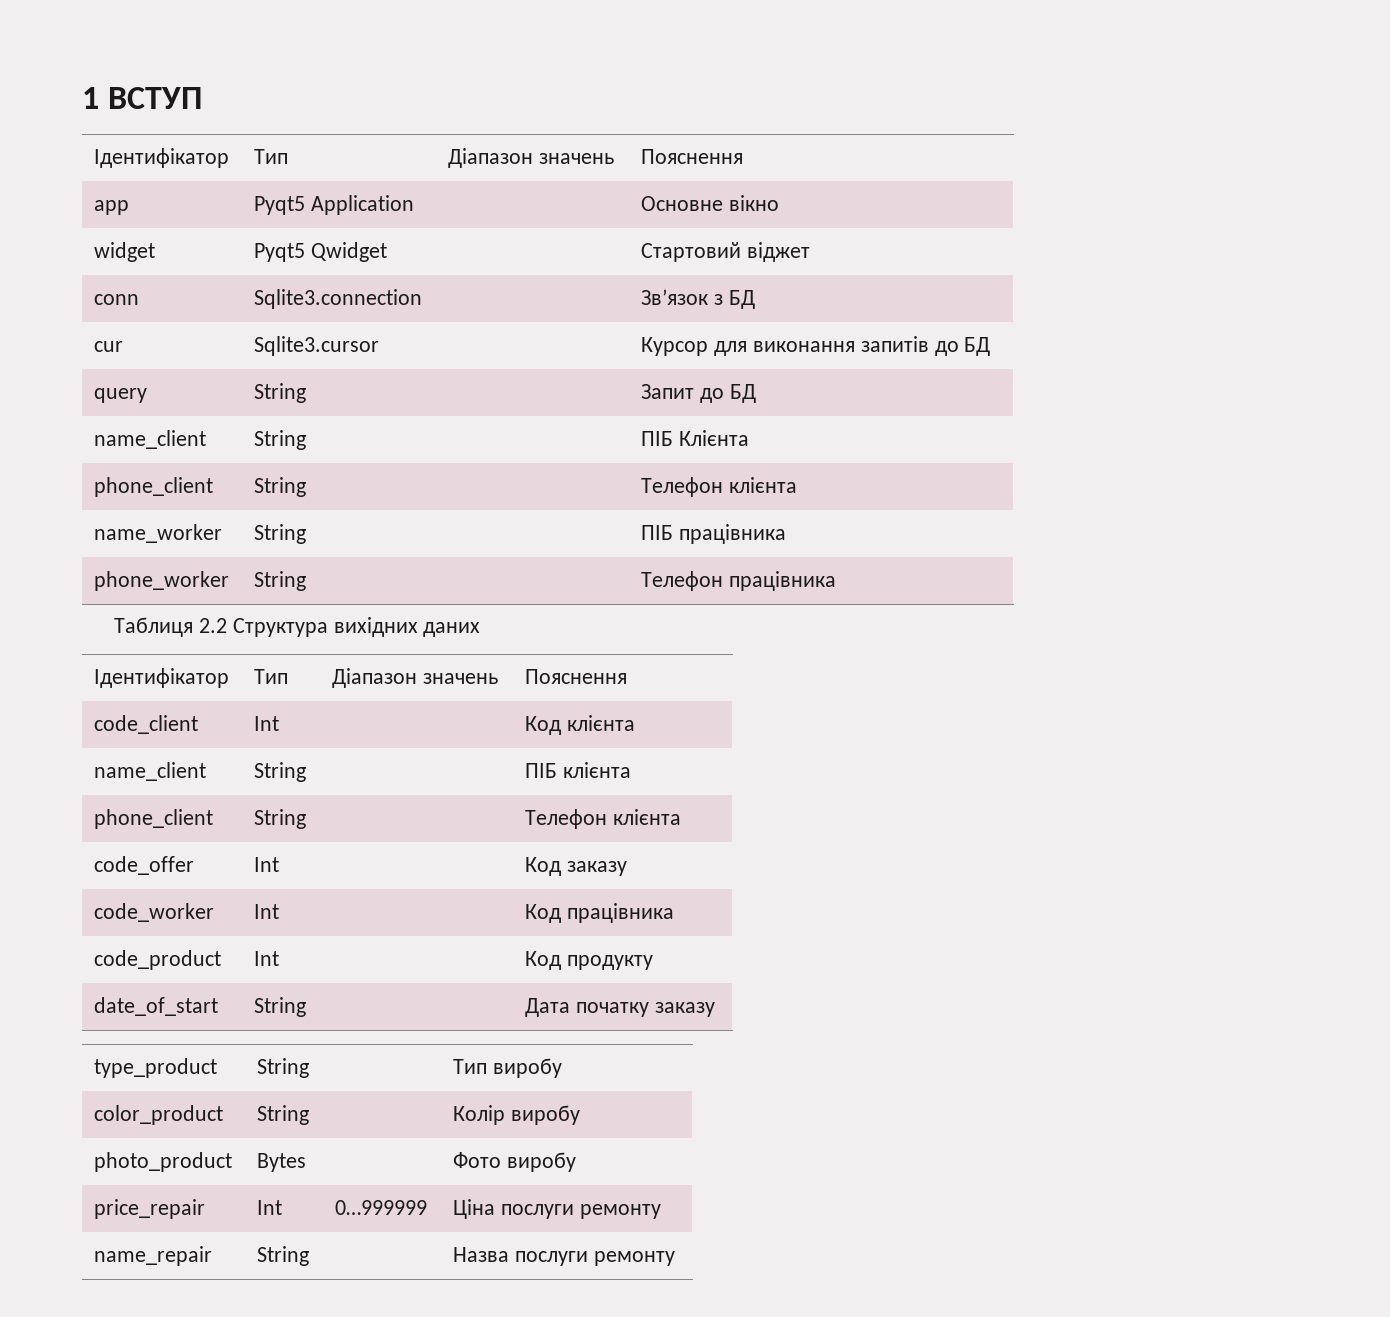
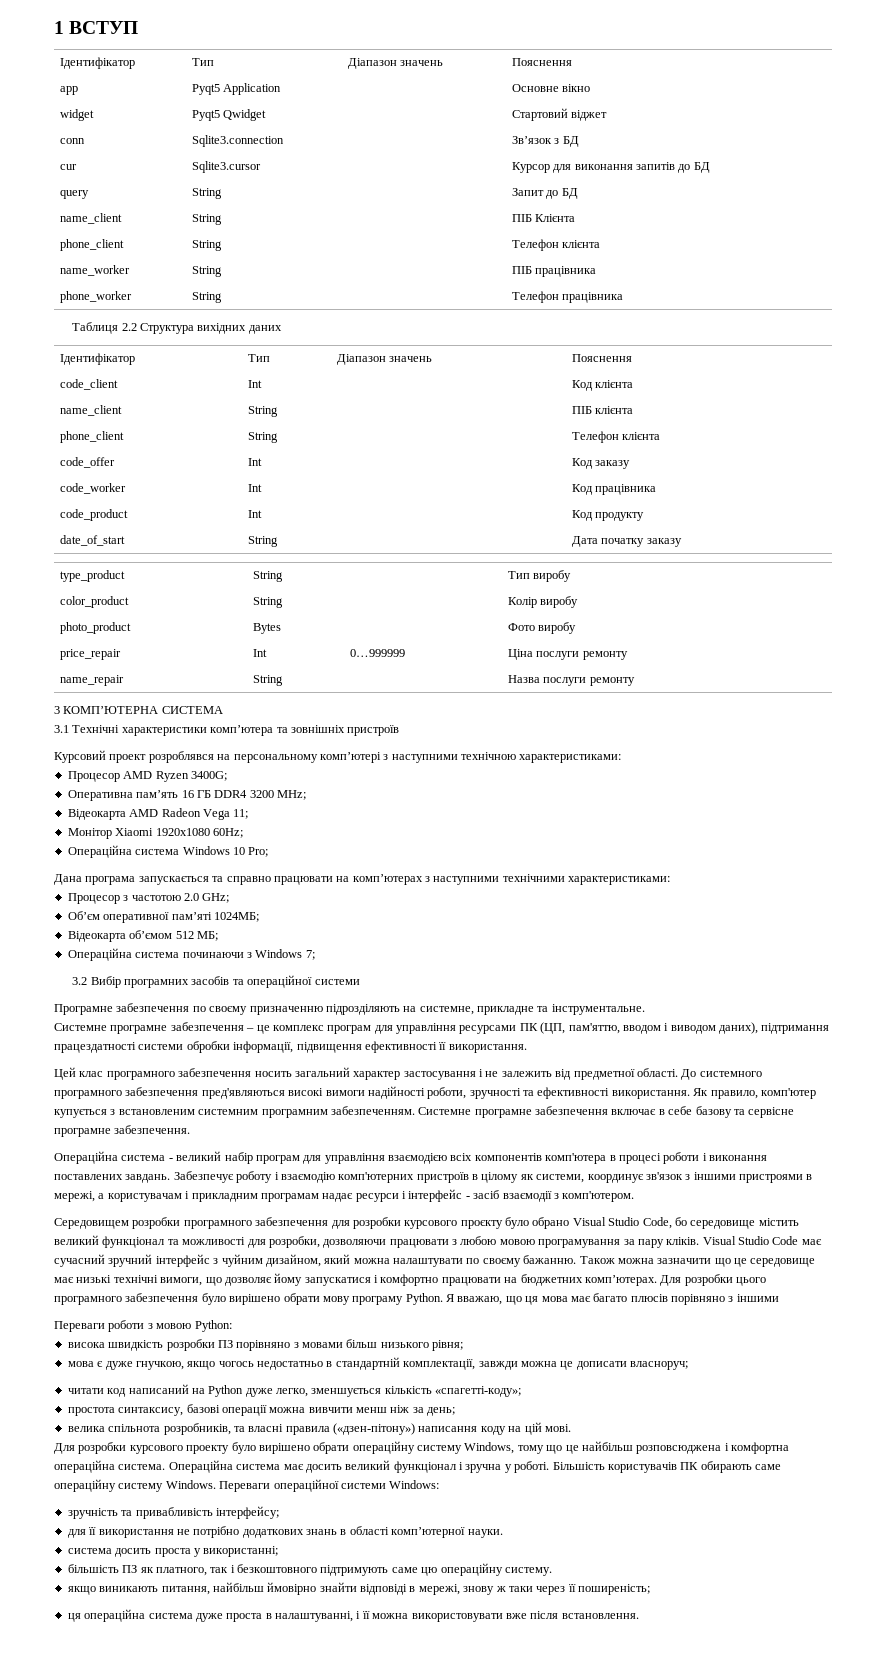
+ 3 КОМП’ЮТЕРНА СИСТЕМА
+ 3.1 Технічні характеристики комп’ютера та зовнішніх пристроїв
+ Курсовий проект розроблявся на персональному комп’ютері з наступними технічною характеристиками:
+ Процесор AMD Ryzen 3400G;
+ Оперативна пам’ять 16 ГБ DDR4 3200 MHz;
+ Відеокарта AMD Radeon Vega 11;
+ Монітор Xiaomi 1920x1080 60Hz;
+ Операційна система Windows 10 Pro;
+ Дана програма запускається та справно працювати на комп’ютерах з наступними технічними характеристиками:
+ Процесор з частотою 2.0 GHz;
+ Об’єм оперативної пам’яті 1024МБ;
+ Відеокарта об’ємом 512 МБ;
+ Операційна система починаючи з Windows 7;
+ 3.2 Вибір програмних засобів та операційної системи
+ Програмне забезпечення по своєму призначенню підрозділяють на системне, прикладне та інструментальне.
+ Системне програмне забезпечення – це комплекс програм для управління ресурсами ПК (ЦП, пам'яттю, вводом і виводом даних), підтримання працездатності системи обробки інформації, підвищення ефективності її використання.
+ Цей клас програмного забезпечення носить загальний характер застосування і не залежить від предметної області. До системного програмного забезпечення пред'являються високі вимоги надійності роботи, зручності та ефективності використання. Як правило, комп'ютер купується з встановленим системним програмним забезпеченням. Системне програмне забезпечення включає в себе базову та сервісне програмне забезпечення.
+ Операційна система - великий набір програм для управління взаємодією всіх компонентів комп'ютера в процесі роботи і виконання поставлених завдань. Забезпечує роботу і взаємодію комп'ютерних пристроїв в цілому як системи, координує зв'язок з іншими пристроями в мережі, а користувачам і прикладним програмам надає ресурси і інтерфейс - засіб взаємодії з комп'ютером.
+ Середовищем розробки програмного забезпечення для розробки курсового проєкту було обрано Visual Studio Code, бо середовище містить великий функціонал та можливості для розробки, дозволяючи працювати з любою мовою програмування за пару кліків. Visual Studio Code має сучасний зручний інтерфейс з чуйним дизайном, який можна налаштувати по своєму бажанню. Також можна зазначити що це середовище має низькі технічні вимоги, що дозволяє йому запускатися і комфортно працювати на бюджетних комп’ютерах. Для розробки цього програмного забезпечення було вирішено обрати мову програму Python. Я вважаю, що ця мова має багато плюсів порівняно з іншими
+ Переваги роботи з мовою Python:
+ висока швидкість розробки ПЗ порівняно з мовами більш низького рівня;
+ мова є дуже гнучкою, якщо чогось недостатньо в стандартній комплектації, завжди можна це дописати власноруч;
+ читати код написаний на Python дуже легко, зменшується кількість «спагетті-коду»;
+ простота синтаксису, базові операції можна вивчити менш ніж за день;
+ велика спільнота розробників, та власні правила («дзен-пітону») написання коду на цій мові.
+ Для розробки курсового проекту було вирішено обрати операційну систему Windows, тому що це найбільш розповсюджена і комфортна операційна система. Операційна система має досить великий функціонал і зручна у роботі. Більшість користувачів ПК обирають саме операційну систему Windows. Переваги операційної системи Windows:
+ зручність та привабливість інтерфейсу;
+ для її використання не потрібно додаткових знань в області комп’ютерної науки.
+ система досить проста у використанні;
+ більшість ПЗ як платного, так і безкоштовного підтримують саме цю операційну систему.
+ якщо виникають питання, найбільш ймовірно знайти відповіді в мережі, знову ж таки через її поширеність;
+ ця операційна система дуже проста в налаштуванні, і її можна використовувати вже після встановлення.

